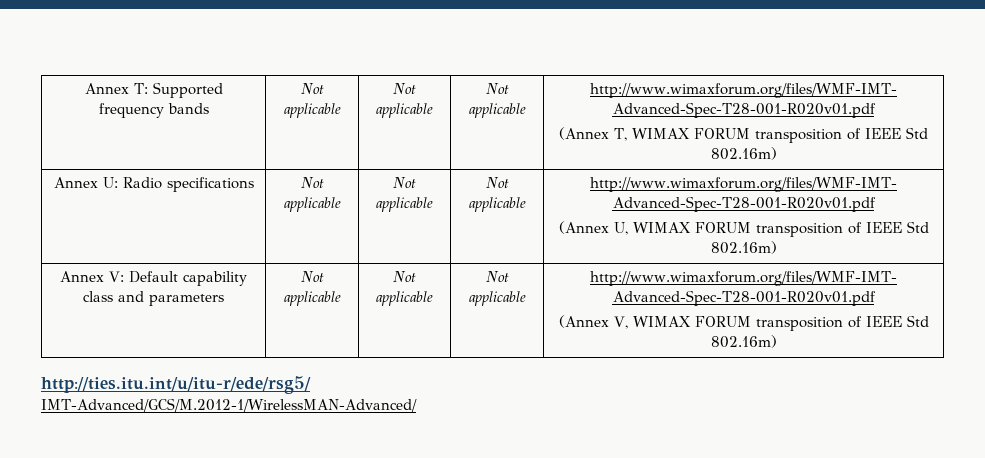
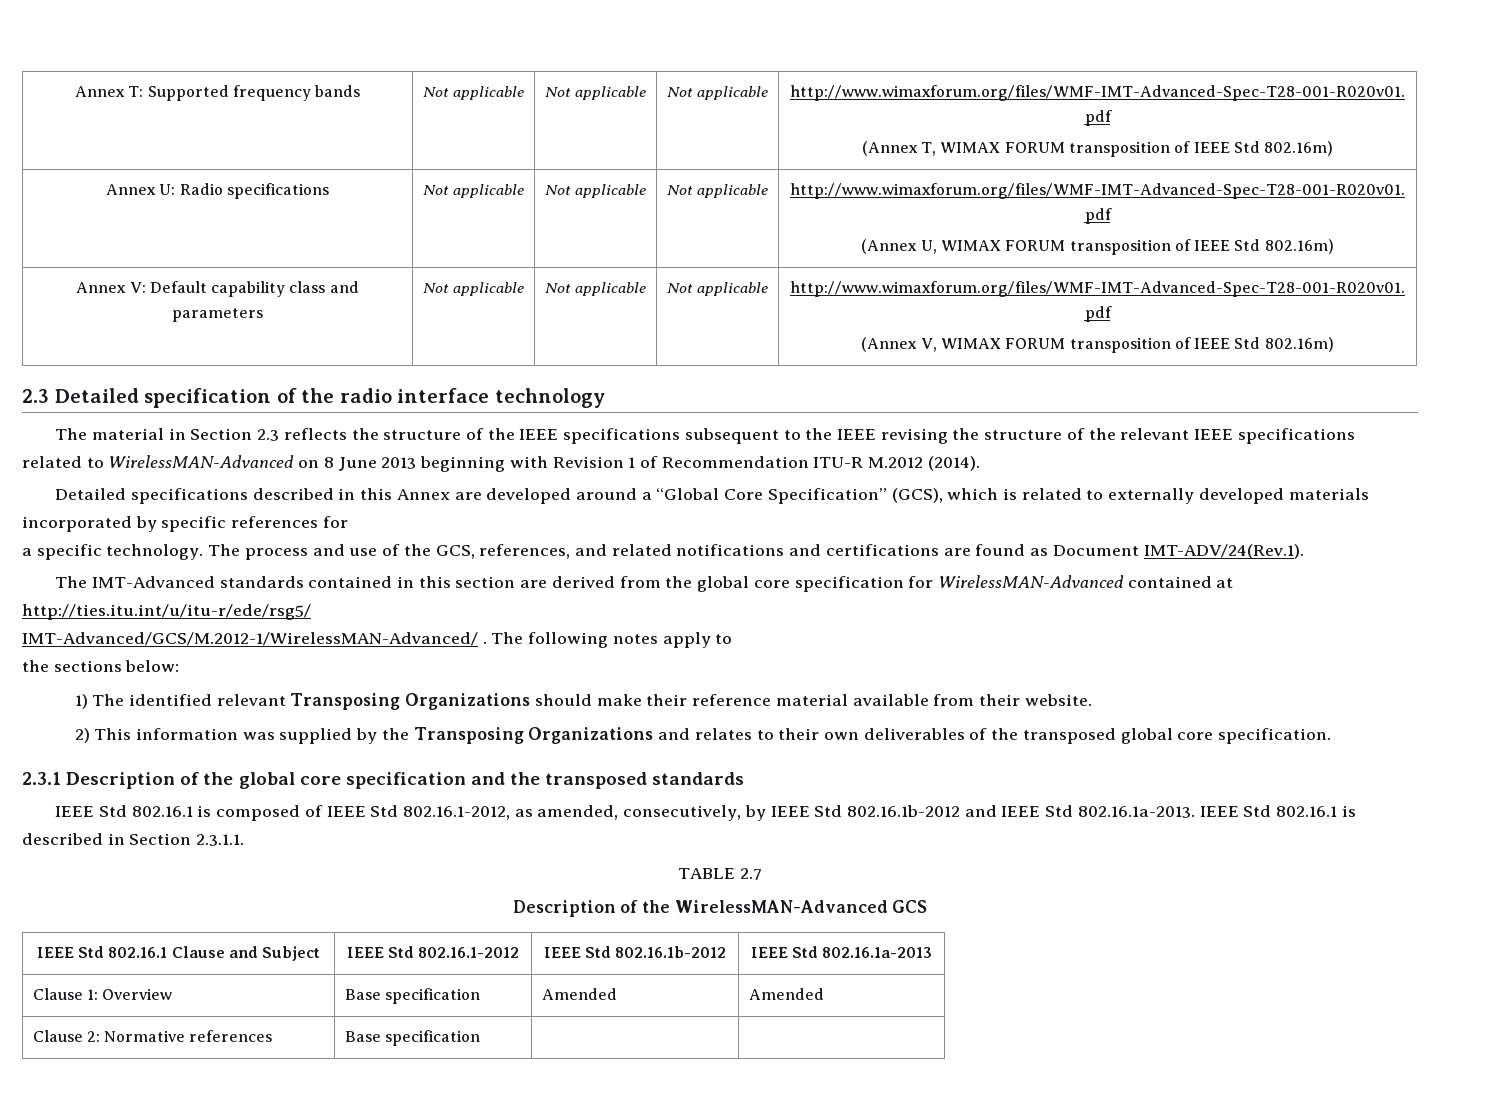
- http://ties.itu.int/u/itu-r/ede/rsg5/
- IMT-Advanced/GCS/M.2012-1/WirelessMAN-Advanced/
+ 2.3 Detailed specification of the radio interface technology
+ The material in Section 2.3 reflects the structure of the IEEE specifications subsequent to the IEEE revising the structure of the relevant IEEE specifications related to WirelessMAN-Advanced on 8 June 2013 beginning with Revision 1 of Recommendation ITU-R M.2012 (2014).
+ Detailed specifications described in this Annex are developed around a “Global Core Specification” (GCS), which is related to externally developed materials incorporated by specific references for
+ a specific technology. The process and use of the GCS, references, and related notifications and certifications are found as Document IMT-ADV/24(Rev.1).
+ The IMT-Advanced standards contained in this section are derived from the global core specification for WirelessMAN-Advanced contained at http://ties.itu.int/u/itu-r/ede/rsg5/
+ IMT-Advanced/GCS/M.2012-1/WirelessMAN-Advanced/ . The following notes apply to
+ the sections below:
+ 1) The identified relevant Transposing Organizations should make their reference material available from their website.
+ 2) This information was supplied by the Transposing Organizations and relates to their own deliverables of the transposed global core specification.
+ 2.3.1 Description of the global core specification and the transposed standards
+ IEEE Std 802.16.1 is composed of IEEE Std 802.16.1-2012, as amended, consecutively, by IEEE Std 802.16.1b-2012 and IEEE Std 802.16.1a-2013. IEEE Std 802.16.1 is described in Section 2.3.1.1.
+ TABLE 2.7
+ Description of the WirelessMAN-Advanced GCS
+ IEEE Std 802.16.1 Clause and Subject | IEEE Std 802.16.1-2012 | IEEE Std 802.16.1b-2012 | IEEE Std 802.16.1a-2013
+ Clause 1: Overview | Base specification | Amended | Amended
+ Clause 2: Normative references | Base specification | |

